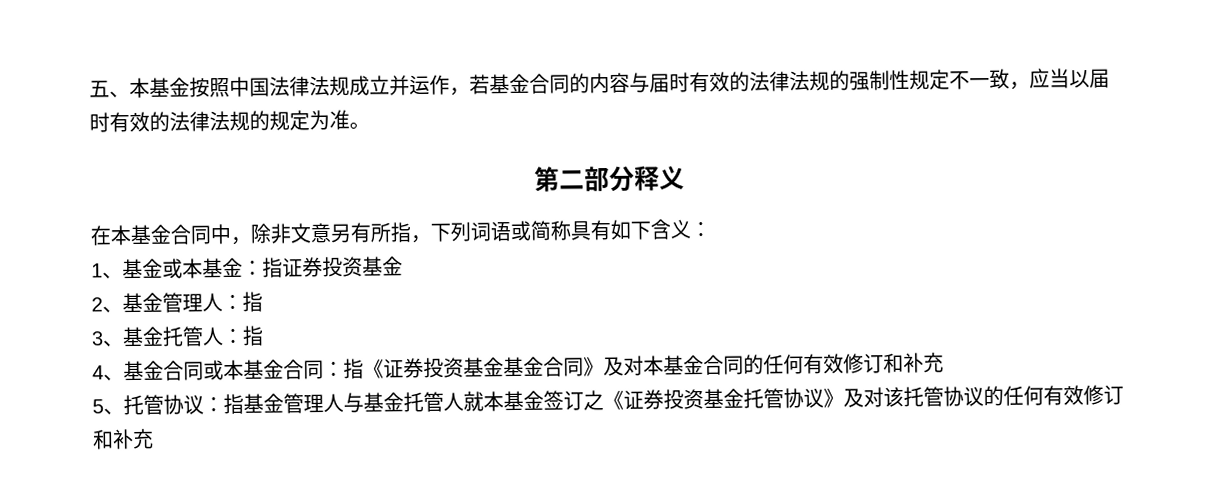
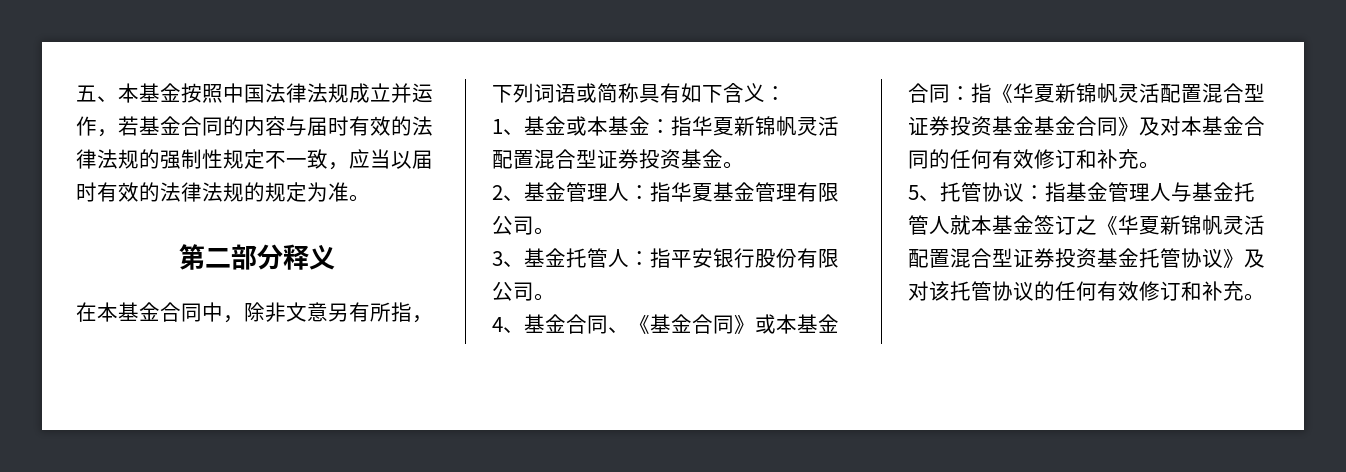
- 1、基金或本基金：指证券投资基金
+ 1、基金或本基金：指华夏新锦帆灵活配置混合型证券投资基金。
- 2、基金管理人：指
+ 2、基金管理人：指华夏基金管理有限公司。
- 3、基金托管人：指
+ 3、基金托管人：指平安银行股份有限公司。
- 4、基金合同或本基金合同：指《证券投资基金基金合同》及对本基金合同的任何有效修订和补充
+ 4、基金合同、《基金合同》或本基金合同：指《华夏新锦帆灵活配置混合型证券投资基金基金合同》及对本基金合同的任何有效修订和补充。
- 5、托管协议：指基金管理人与基金托管人就本基金签订之《证券投资基金托管协议》及对该托管协议的任何有效修订和补充
+ 5、托管协议：指基金管理人与基金托管人就本基金签订之《华夏新锦帆灵活配置混合型证券投资基金托管协议》及对该托管协议的任何有效修订和补充。

